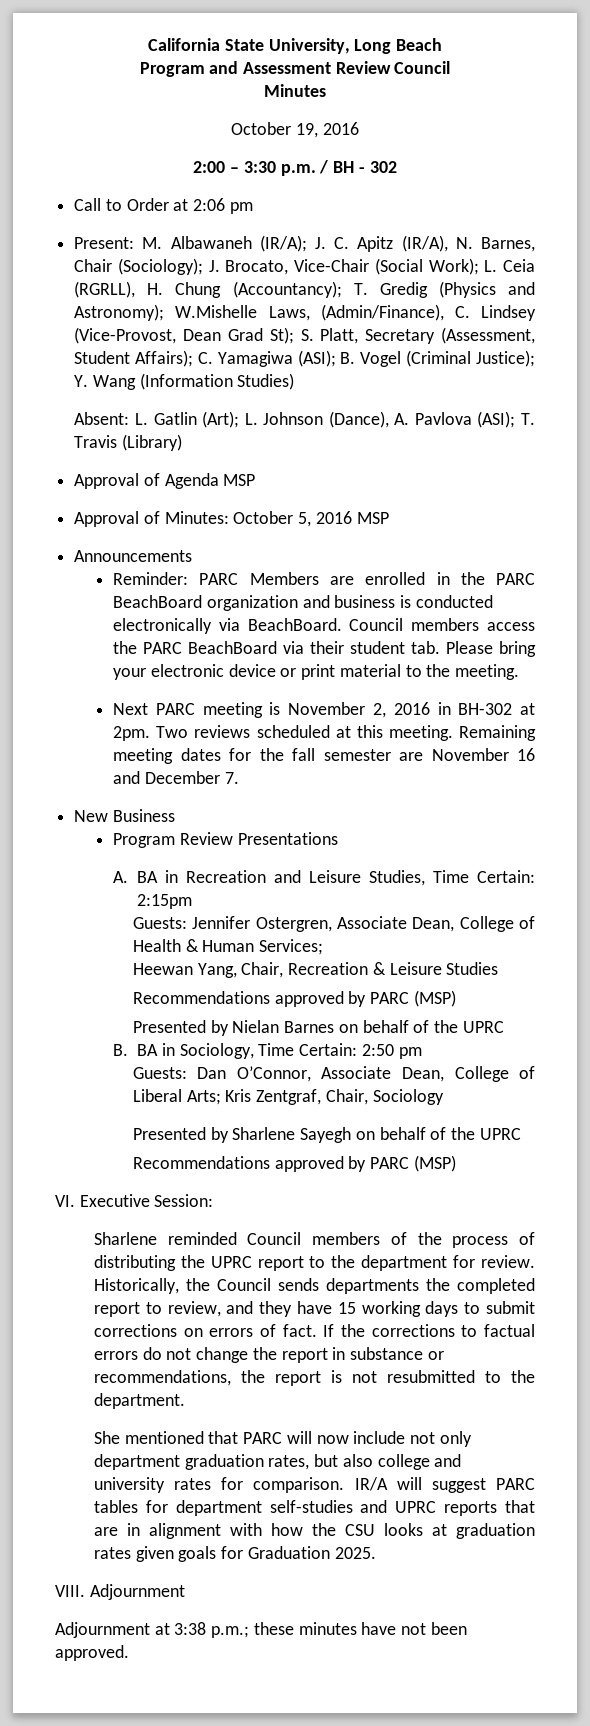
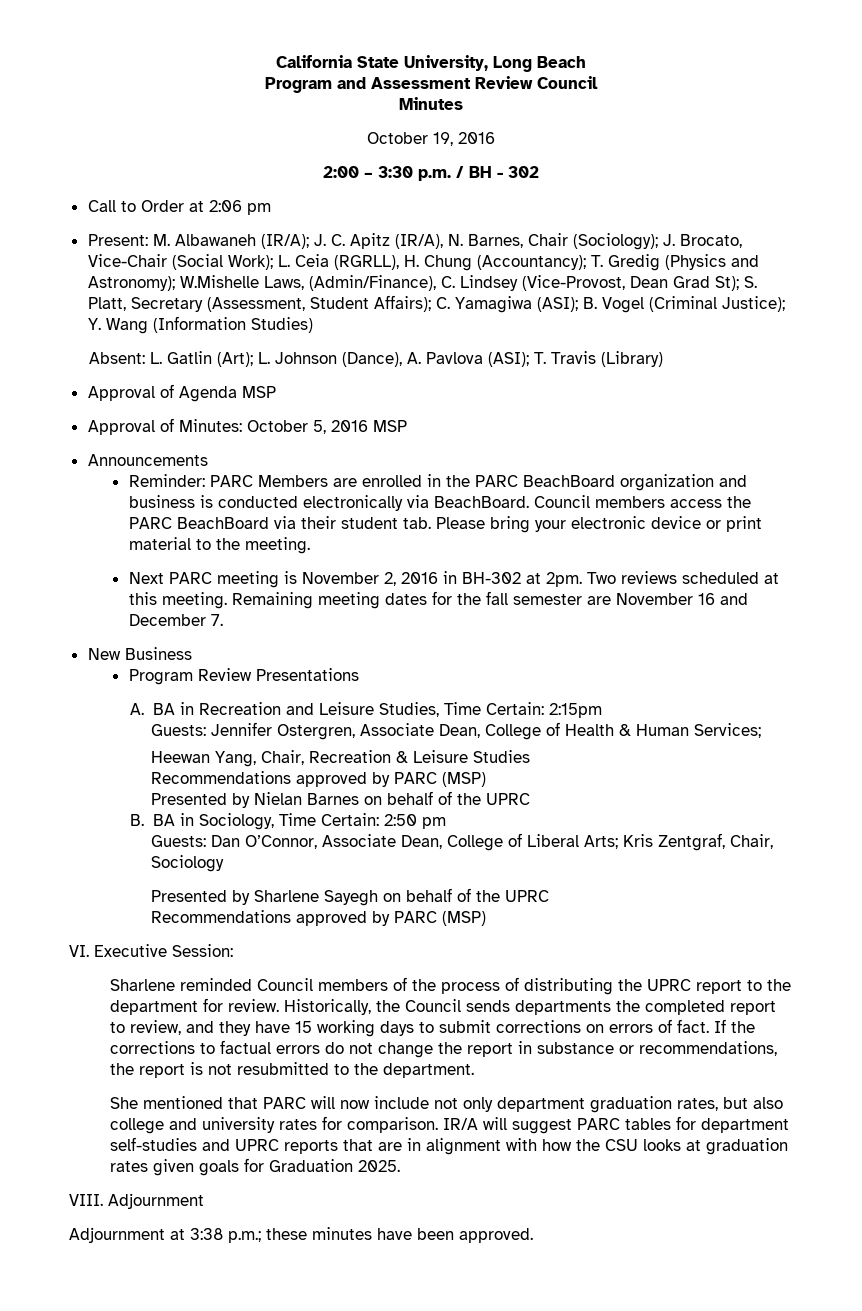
- Adjournment at 3:38 p.m.; these minutes have not been approved.
+ Adjournment at 3:38 p.m.; these minutes have been approved.

